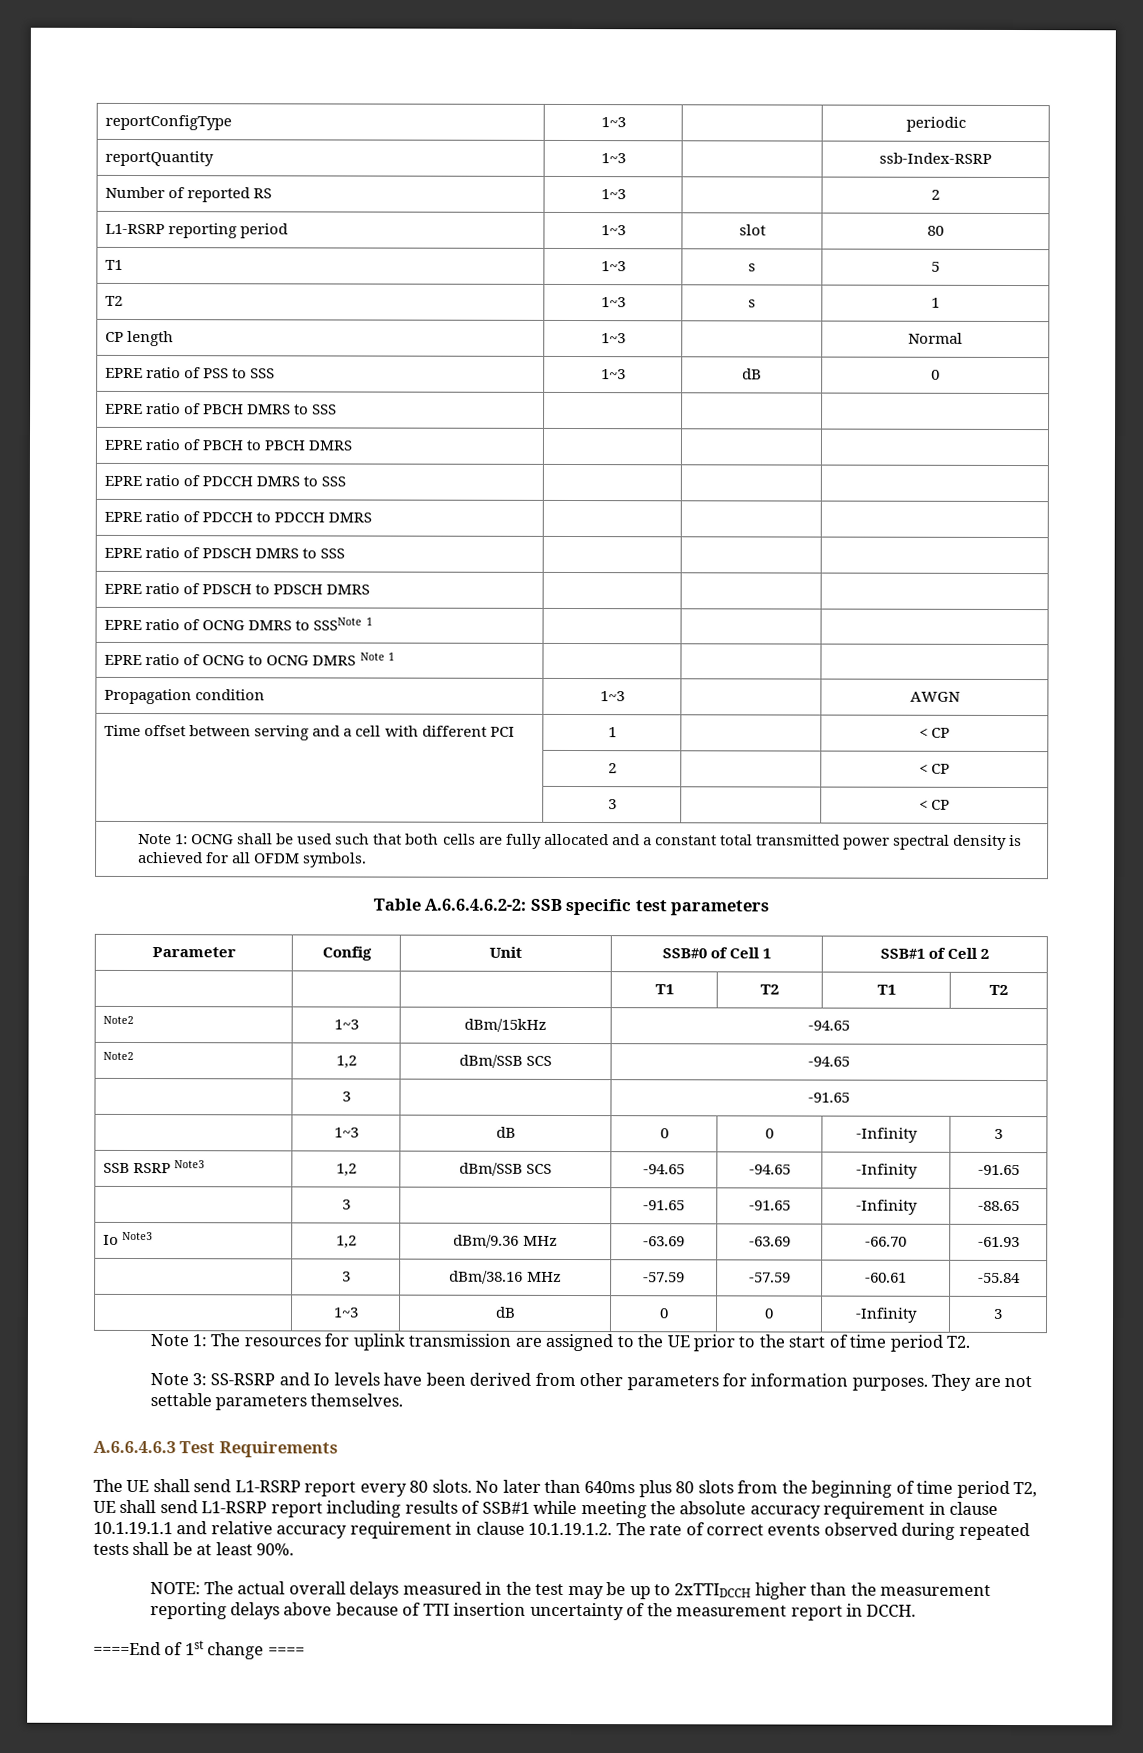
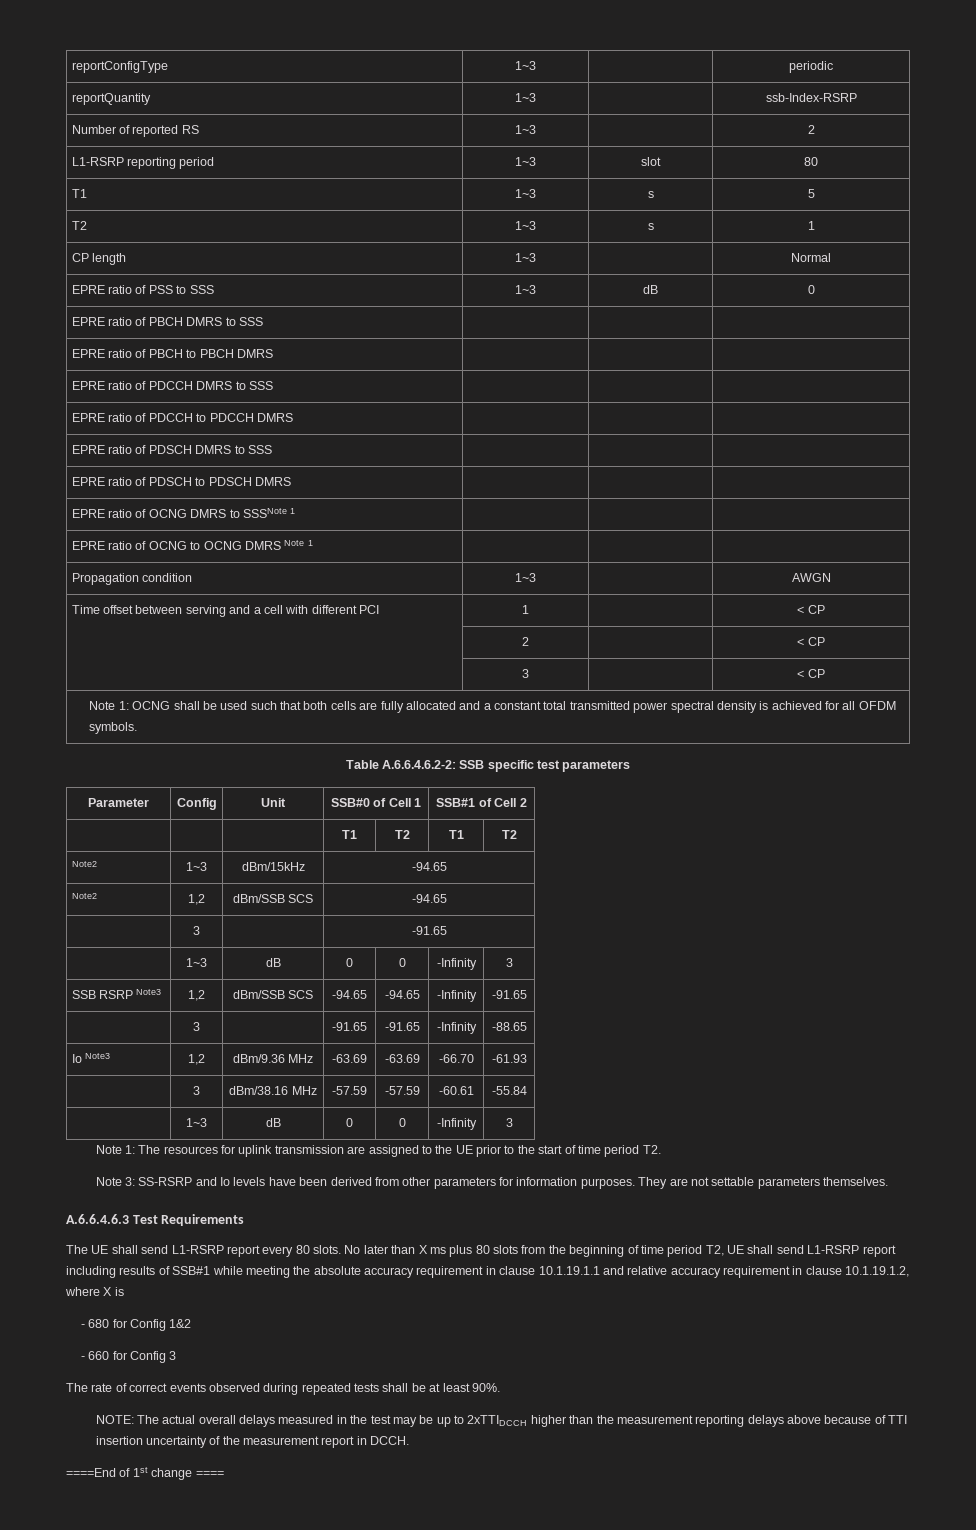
- No later than 640ms plus 80 slots from the beginning of time period T2, UE shall send L1-RSRP report including results of SSB#1 while meeting the absolute accuracy requirement in clause 10.1.19.1.1 and relative accuracy requirement in clause 10.1.19.1.2. The rate of correct events observed during repeated tests shall be at least 90%.
+ No later than X ms plus 80 slots from the beginning of time period T2, UE shall send L1-RSRP report including results of SSB#1 while meeting the absolute accuracy requirement in clause 10.1.19.1.1 and relative accuracy requirement in clause 10.1.19.1.2, where X is
+ - 680 for Config 1&2
+ - 660 for Config 3
+ The rate of correct events observed during repeated tests shall be at least 90%.

